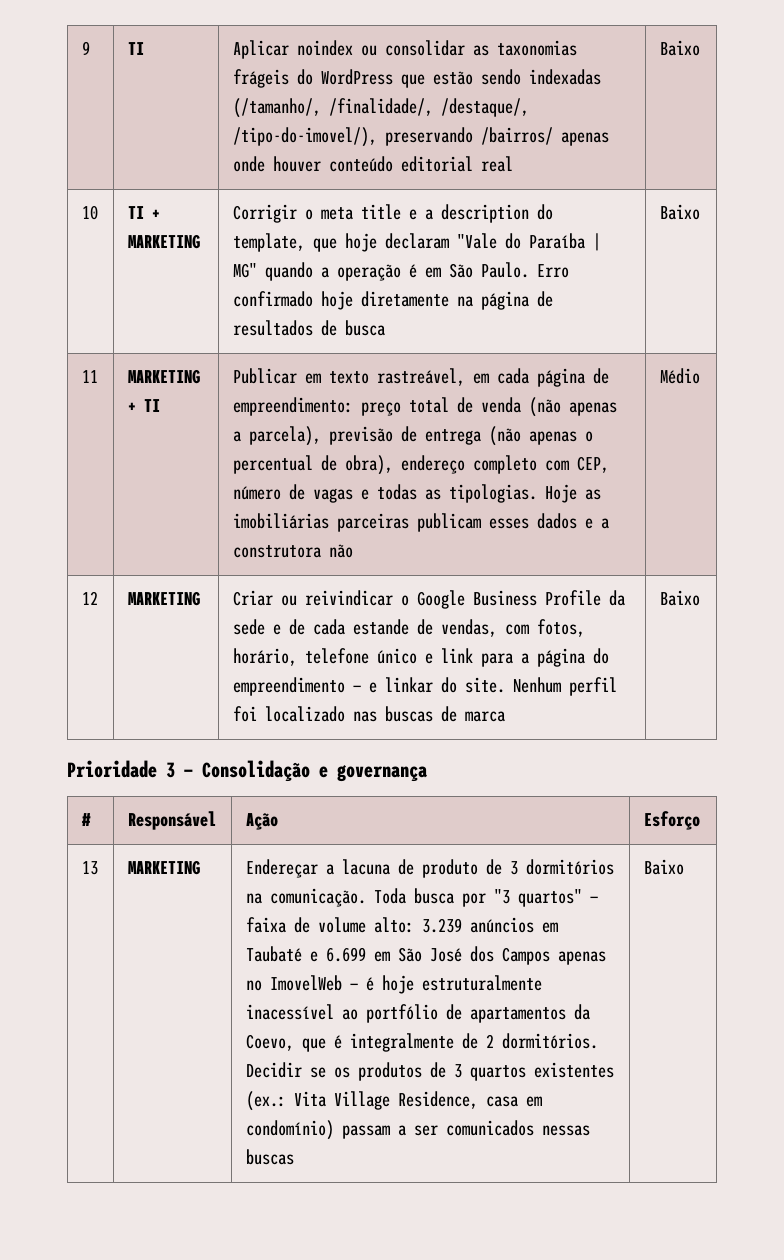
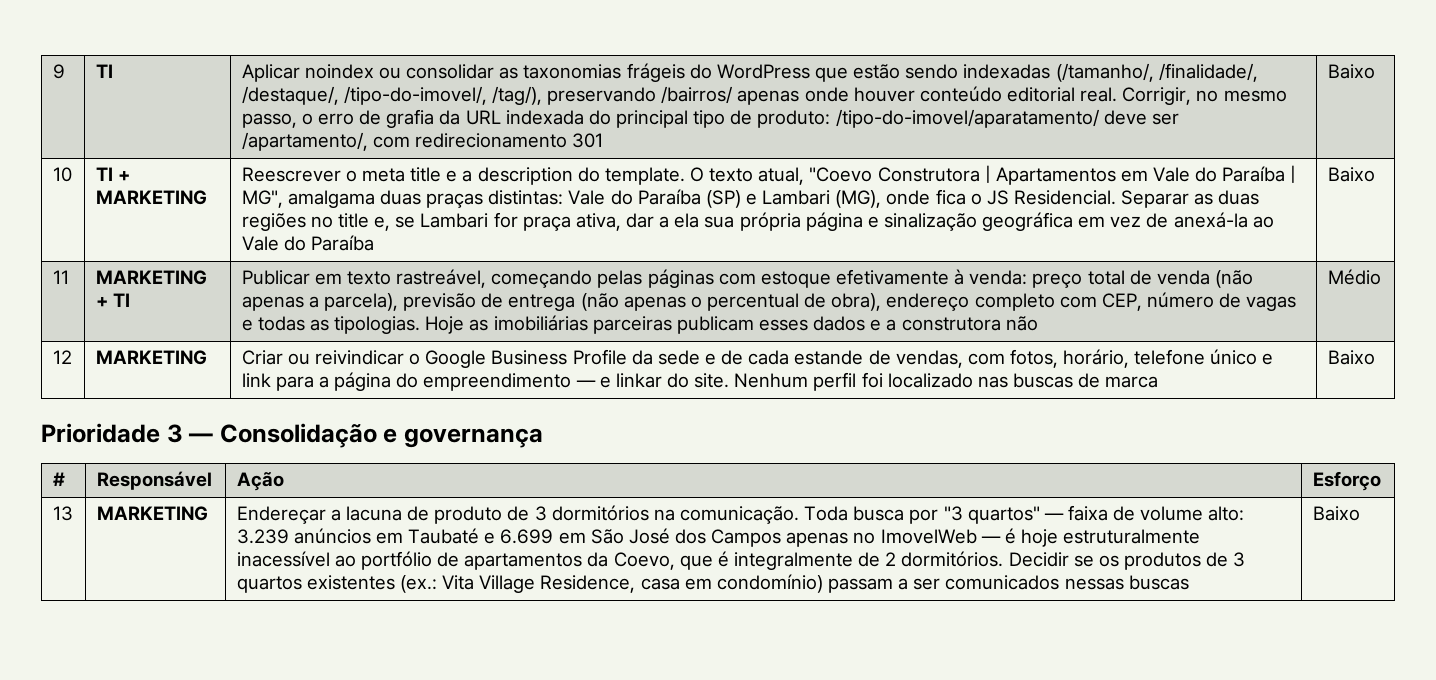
- Aplicar noindex ou consolidar as taxonomias frágeis do WordPress que estão sendo indexadas (/tamanho/, /finalidade/, /destaque/, /tipo-do-imovel/), preservando /bairros/ apenas onde houver conteúdo editorial real
+ Aplicar noindex ou consolidar as taxonomias frágeis do WordPress que estão sendo indexadas (/tamanho/, /finalidade/, /destaque/, /tipo-do-imovel/, /tag/), preservando /bairros/ apenas onde houver conteúdo editorial real. Corrigir, no mesmo passo, o erro de grafia da URL indexada do principal tipo de produto: /tipo-do-imovel/aparatamento/ deve ser /apartamento/, com redirecionamento 301
- Corrigir o meta title e a description do template, que hoje declaram "Vale do Paraíba | MG" quando a operação é em São Paulo. Erro confirmado hoje diretamente na página de resultados de busca
+ Reescrever o meta title e a description do template. O texto atual, "Coevo Construtora | Apartamentos em Vale do Paraíba | MG", amalgama duas praças distintas: Vale do Paraíba (SP) e Lambari (MG), onde fica o JS Residencial. Separar as duas regiões no title e, se Lambari for praça ativa, dar a ela sua própria página e sinalização geográfica em vez de anexá-la ao Vale do Paraíba
- Publicar em texto rastreável, em cada página de empreendimento: preço total de venda (não apenas a parcela), previsão de entrega (não apenas o percentual de obra), endereço completo com CEP, número de vagas e todas as tipologias.
+ Publicar em texto rastreável, começando pelas páginas com estoque efetivamente à venda: preço total de venda (não apenas a parcela), previsão de entrega (não apenas o percentual de obra), endereço completo com CEP, número de vagas e todas as tipologias.

